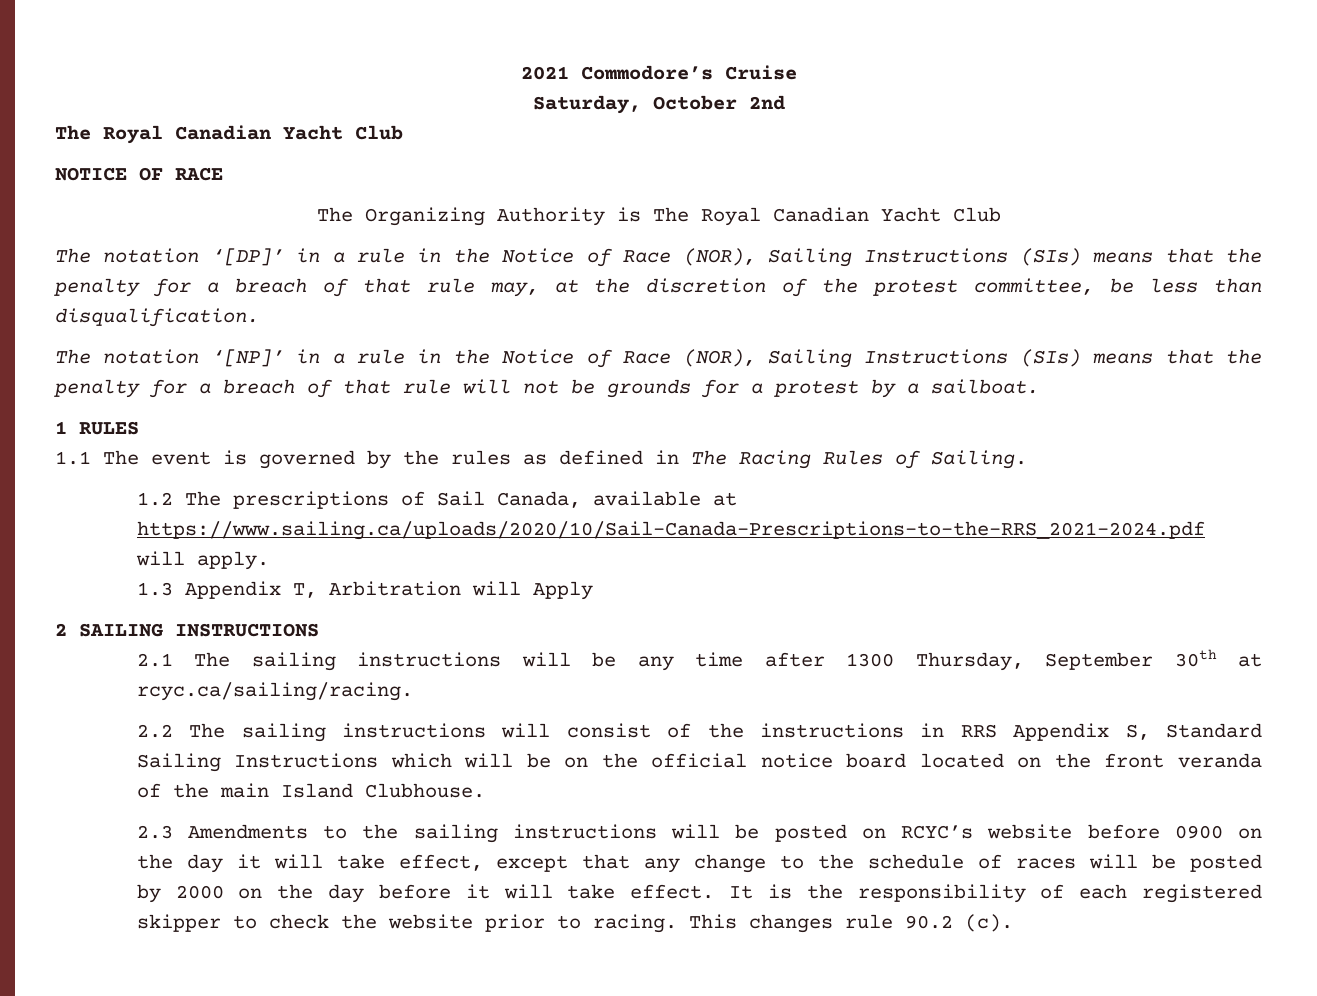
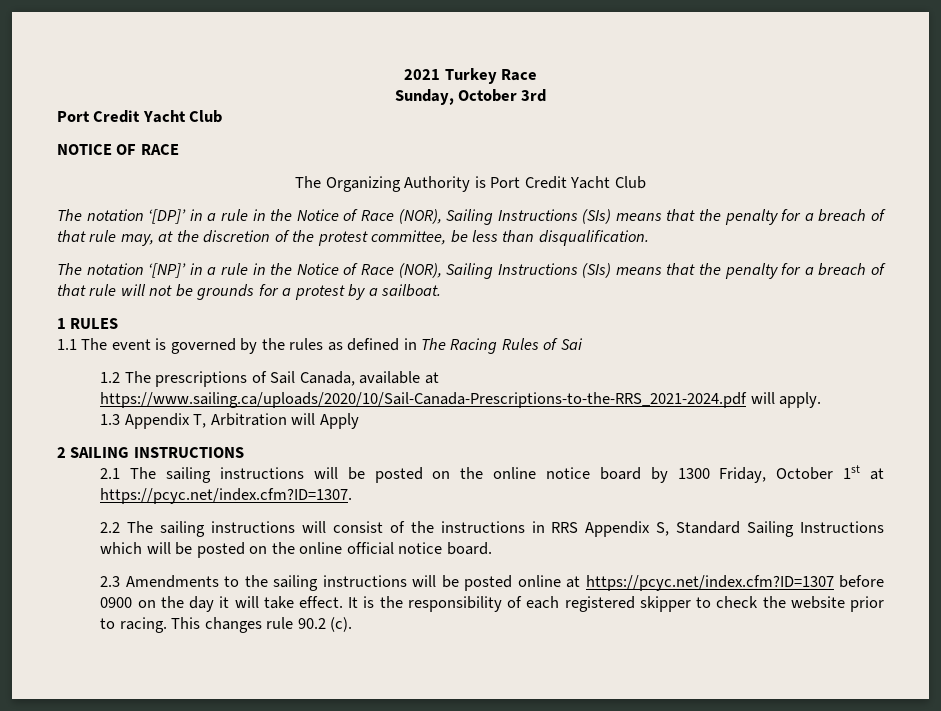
- 2021 Commodore’s Cruise
- Saturday, October 2nd
- The Royal Canadian Yacht Club
+ 2021 Turkey Race
+ Sunday, October 3rd
+ Port Credit Yacht Club
- The Organizing Authority is The Royal Canadian Yacht Club
+ The Organizing Authority is Port Credit Yacht Club
- 1.1 The event is governed by the rules as defined in The Racing Rules of Sailing.
+ 1.1 The event is governed by the rules as defined in The Racing Rules of Sai
- 2.1 The sailing instructions will be any time after 1300 Thursday, September 30th at rcyc.ca/sailing/racing.
+ 2.1 The sailing instructions will be posted on the online notice board by 1300 Friday, October 1st at https://pcyc.net/index.cfm?ID=1307.
- 2.2 The sailing instructions will consist of the instructions in RRS Appendix S, Standard Sailing Instructions which will be on the official notice board located on the front veranda of the main Island Clubhouse.
+ 2.2 The sailing instructions will consist of the instructions in RRS Appendix S, Standard Sailing Instructions which will be posted on the online official notice board.
- 2.3 Amendments to the sailing instructions will be posted on RCYC’s website before 0900 on the day it will take effect, except that any change to the schedule of races will be posted by 2000 on the day before it will take effect.
+ 2.3 Amendments to the sailing instructions will be posted online at https://pcyc.net/index.cfm?ID=1307 before 0900 on the day it will take effect.

